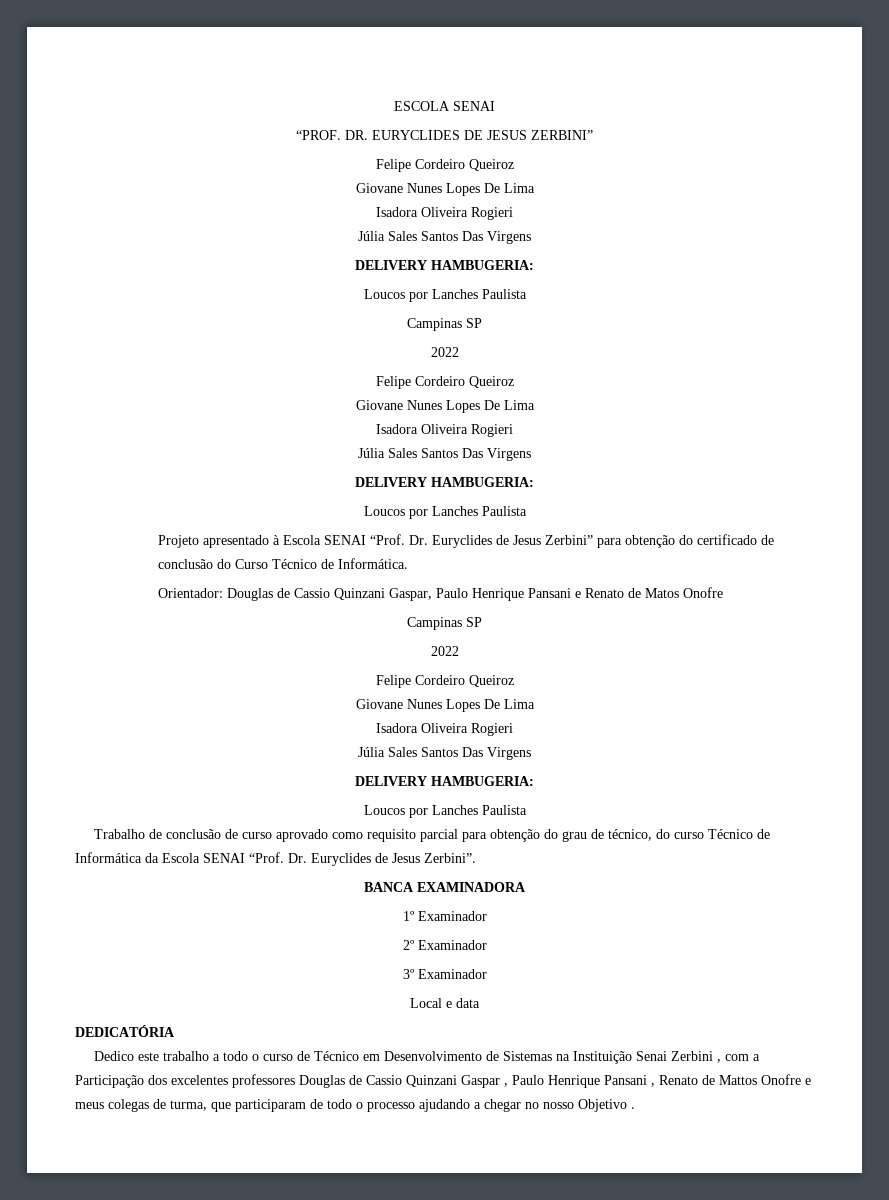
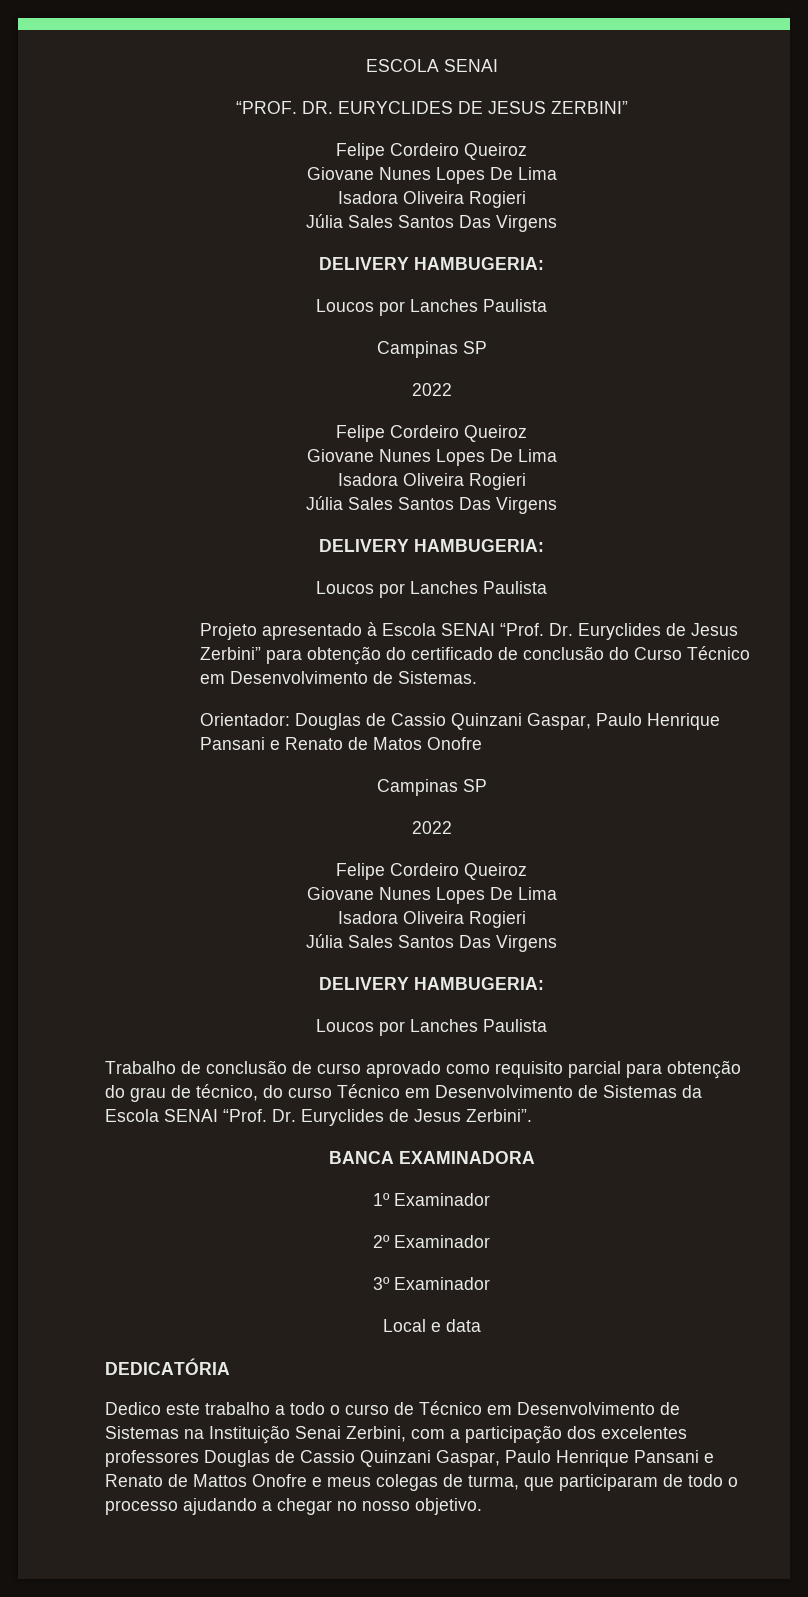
- Projeto apresentado à Escola SENAI “Prof. Dr. Euryclides de Jesus Zerbini” para obtenção do certificado de conclusão do Curso Técnico de Informática.
+ Projeto apresentado à Escola SENAI “Prof. Dr. Euryclides de Jesus Zerbini” para obtenção do certificado de conclusão do Curso Técnico em Desenvolvimento de Sistemas.
- Trabalho de conclusão de curso aprovado como requisito parcial para obtenção do grau de técnico, do curso Técnico de Informática da Escola SENAI “Prof. Dr. Euryclides de Jesus Zerbini”.
+ Trabalho de conclusão de curso aprovado como requisito parcial para obtenção do grau de técnico, do curso Técnico em Desenvolvimento de Sistemas da Escola SENAI “Prof. Dr. Euryclides de Jesus Zerbini”.
- Dedico este trabalho a todo o curso de Técnico em Desenvolvimento de Sistemas na Instituição Senai Zerbini , com a Participação dos excelentes professores Douglas de Cassio Quinzani Gaspar , Paulo Henrique Pansani , Renato de Mattos Onofre e meus colegas de turma, que participaram de todo o processo ajudando a chegar no nosso Objetivo .
+ Dedico este trabalho a todo o curso de Técnico em Desenvolvimento de Sistemas na Instituição Senai Zerbini, com a participação dos excelentes professores Douglas de Cassio Quinzani Gaspar, Paulo Henrique Pansani e Renato de Mattos Onofre e meus colegas de turma, que participaram de todo o processo ajudando a chegar no nosso objetivo.

